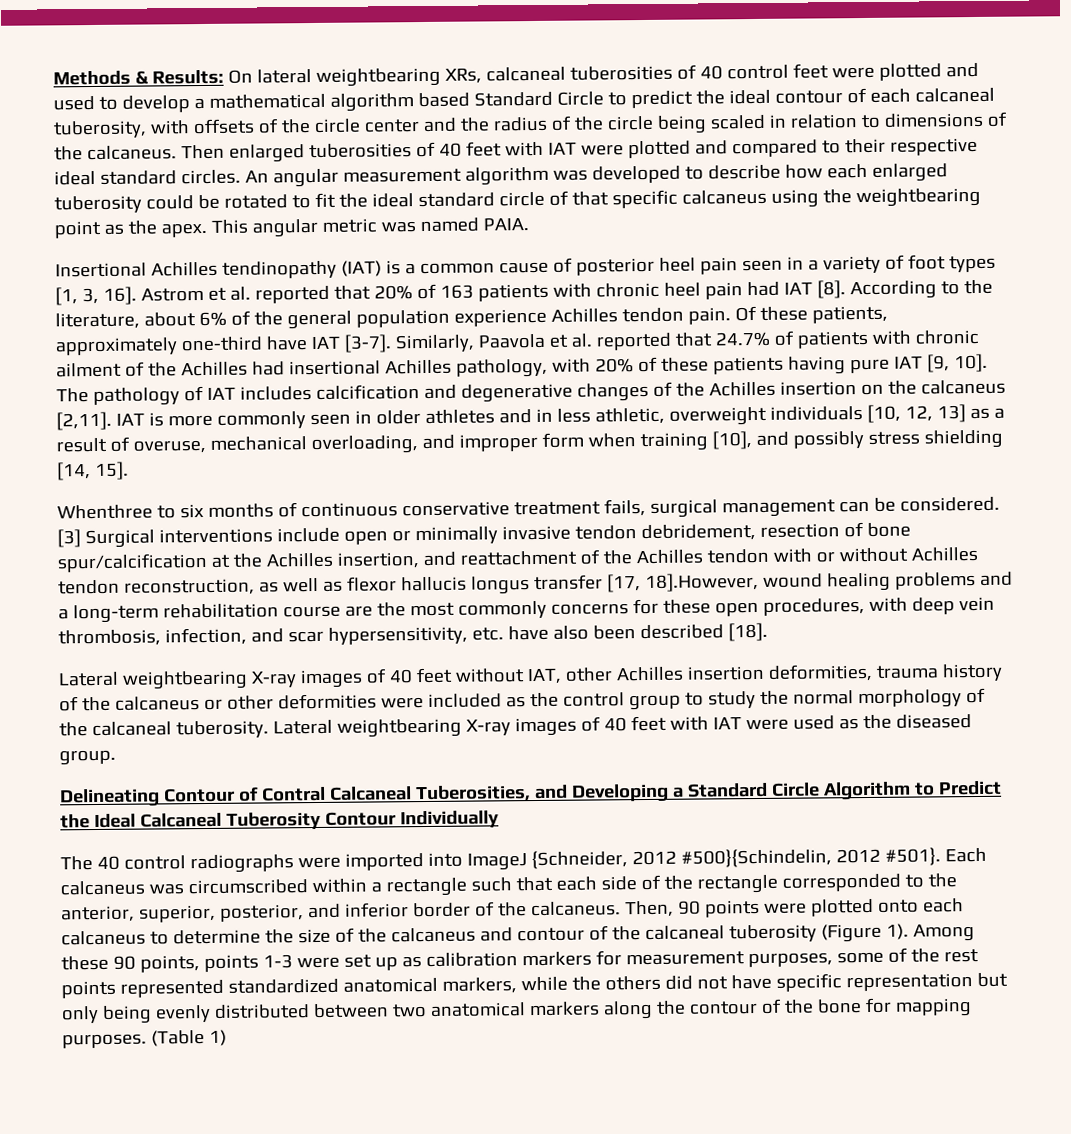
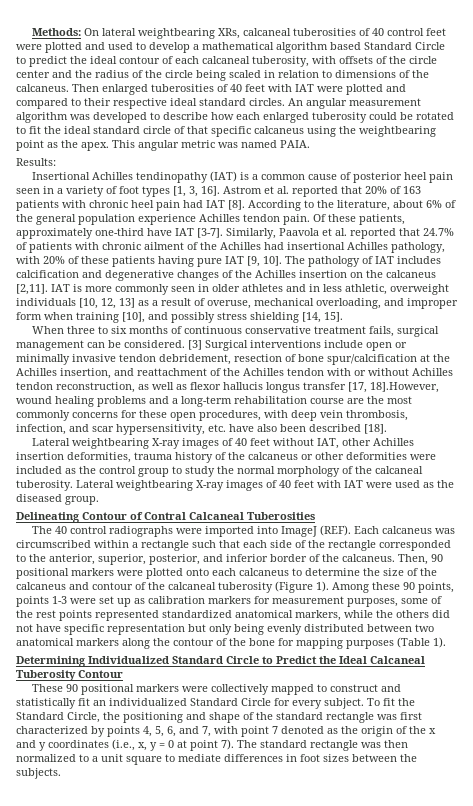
- Methods & Results: On lateral weightbearing XRs, calcaneal tuberosities of 40 control feet were plotted and used to develop a mathematical algorithm based Standard Circle to predict the ideal contour of each calcaneal tuberosity, with offsets of the circle center and the radius of the circle being scaled in relation to dimensions of the calcaneus.
+ Methods: On lateral weightbearing XRs, calcaneal tuberosities of 40 control feet were plotted and used to develop a mathematical algorithm based Standard Circle to predict the ideal contour of each calcaneal tuberosity, with offsets of the circle center and the radius of the circle being scaled in relation to dimensions of the calcaneus.
+ Results:
- Whenthree to six months of continuous conservative treatment fails, surgical management can be considered.
+ When three to six months of continuous conservative treatment fails, surgical management can be considered.
- Delineating Contour of Contral Calcaneal Tuberosities, and Developing a Standard Circle Algorithm to Predict the Ideal Calcaneal Tuberosity Contour Individually
+ Delineating Contour of Contral Calcaneal Tuberosities
- The 40 control radiographs were imported into ImageJ {Schneider, 2012 #500}{Schindelin, 2012 #501}.
+ The 40 control radiographs were imported into ImageJ (REF).
- Then, 90 points were plotted onto each calcaneus to determine the size of the calcaneus and contour of the calcaneal tuberosity (Figure 1).
+ Then, 90 positional markers were plotted onto each calcaneus to determine the size of the calcaneus and contour of the calcaneal tuberosity (Figure 1).
- Among these 90 points, points 1-3 were set up as calibration markers for measurement purposes, some of the rest points represented standardized anatomical markers, while the others did not have specific representation but only being evenly distributed between two anatomical markers along the contour of the bone for mapping purposes. (Table 1)
+ Among these 90 points, points 1-3 were set up as calibration markers for measurement purposes, some of the rest points represented standardized anatomical markers, while the others did not have specific representation but only being evenly distributed between two anatomical markers along the contour of the bone for mapping purposes (Table 1).
+ Determining Individualized Standard Circle to Predict the Ideal Calcaneal Tuberosity Contour
+ These 90 positional markers were collectively mapped to construct and statistically fit an individualized Standard Circle for every subject. To fit the Standard Circle, the positioning and shape of the standard rectangle was first characterized by points 4, 5, 6, and 7, with point 7 denoted as the origin of the x and y coordinates (i.e., x, y = 0 at point 7). The standard rectangle was then normalized to a unit square to mediate differences in foot sizes between the subjects.

